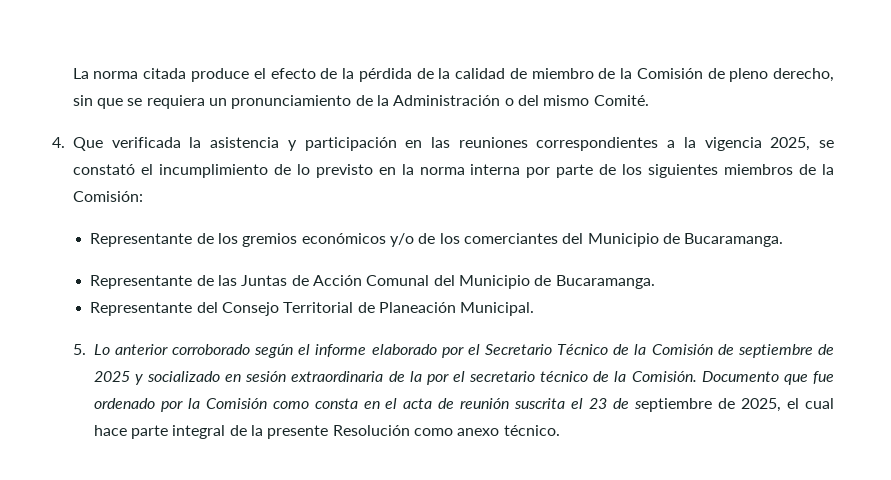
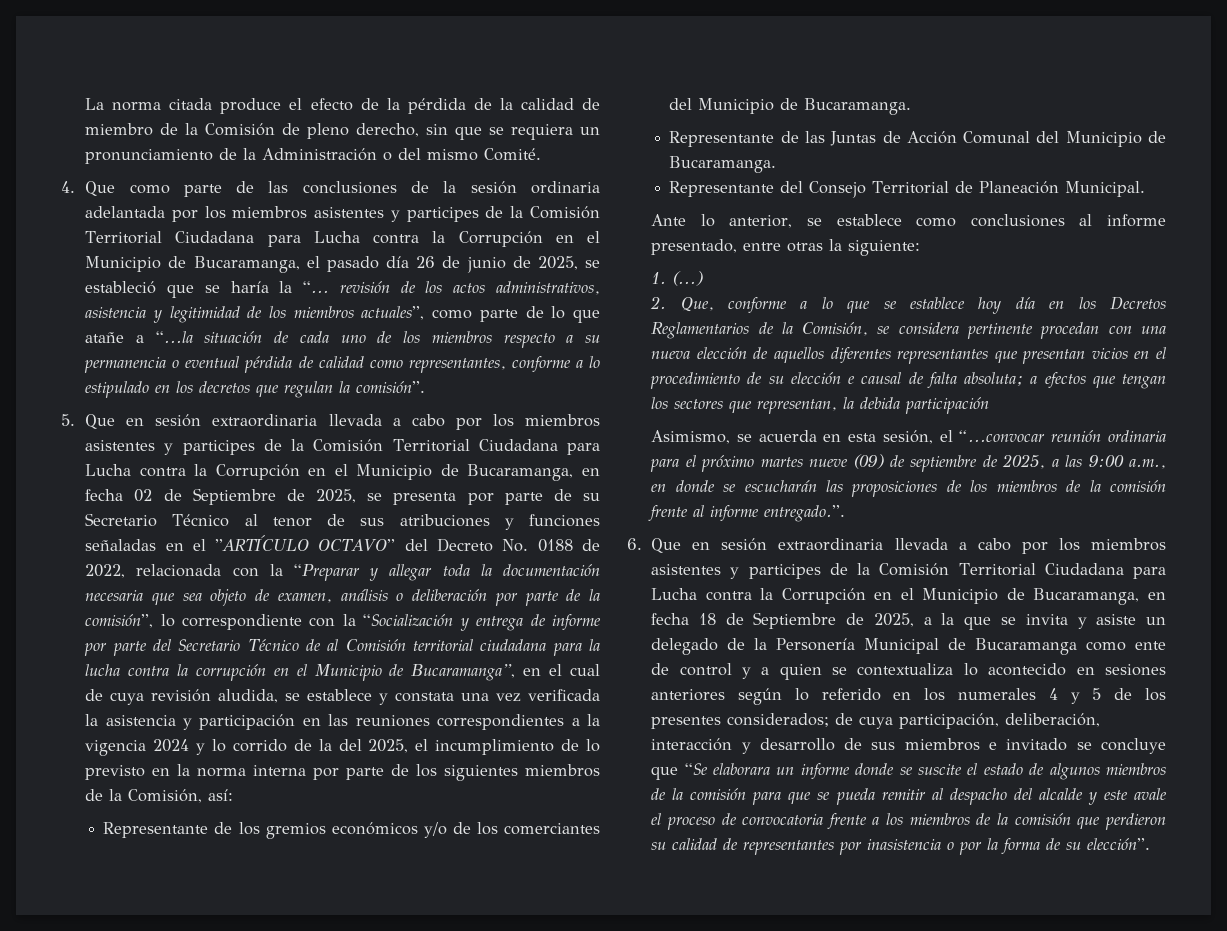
- 4. Que verificada la asistencia y participación en las reuniones correspondientes a la vigencia 2025, se constató el incumplimiento de lo previsto en la norma interna por parte de los siguientes miembros de la Comisión:
+ 4. Que como parte de las conclusiones de la sesión ordinaria adelantada por los miembros asistentes y participes de la Comisión Territorial Ciudadana para Lucha contra la Corrupción en el Municipio de Bucaramanga, el pasado día 26 de junio de 2025, se estableció que se haría la “... revisión de los actos administrativos, asistencia y legitimidad de los miembros actuales”, como parte de lo que atañe a “...la situación de cada uno de los miembros respecto a su permanencia o eventual pérdida de calidad como representantes, conforme a lo estipulado en los decretos que regulan la comisión”.
+ 5. Que en sesión extraordinaria llevada a cabo por los miembros asistentes y participes de la Comisión Territorial Ciudadana para Lucha contra la Corrupción en el Municipio de Bucaramanga, en fecha 02 de Septiembre de 2025, se presenta por parte de su Secretario Técnico al tenor de sus atribuciones y funciones señaladas en el ”ARTÍCULO OCTAVO” del Decreto No. 0188 de 2022, relacionada con la “Preparar y allegar toda la documentación necesaria que sea objeto de examen, análisis o deliberación por parte de la comisión”, lo correspondiente con la “Socialización y entrega de informe por parte del Secretario Técnico de al Comisión territorial ciudadana para la lucha contra la corrupción en el Municipio de Bucaramanga”, en el cual de cuya revisión aludida, se establece y constata una vez verificada la asistencia y participación en las reuniones correspondientes a la vigencia 2024 y lo corrido de la del 2025, el incumplimiento de lo previsto en la norma interna por parte de los siguientes miembros de la Comisión, así:
- 5. Lo anterior corroborado según el informe elaborado por el Secretario Técnico de la Comisión de septiembre de 2025 y socializado en sesión extraordinaria de la por el secretario técnico de la Comisión. Documento que fue ordenado por la Comisión como consta en el acta de reunión suscrita el 23 de septiembre de 2025, el cual hace parte integral de la presente Resolución como anexo técnico.
+ Ante lo anterior, se establece como conclusiones al informe presentado, entre otras la siguiente:
+ 1. (...)
+ 2. Que, conforme a lo que se establece hoy día en los Decretos Reglamentarios de la Comisión, se considera pertinente procedan con una nueva elección de aquellos diferentes representantes que presentan vicios en el procedimiento de su elección e causal de falta absoluta; a efectos que tengan los sectores que representan, la debida participación
+ Asimismo, se acuerda en esta sesión, el “...convocar reunión ordinaria para el próximo martes nueve (09) de septiembre de 2025, a las 9:00 a.m., en donde se escucharán las proposiciones de los miembros de la comisión frente al informe entregado.”.
+ 6. Que en sesión extraordinaria llevada a cabo por los miembros asistentes y participes de la Comisión Territorial Ciudadana para Lucha contra la Corrupción en el Municipio de Bucaramanga, en fecha 18 de Septiembre de 2025, a la que se invita y asiste un delegado de la Personería Municipal de Bucaramanga como ente de control y a quien se contextualiza lo acontecido en sesiones anteriores según lo referido en los numerales 4 y 5 de los presentes considerados; de cuya participación, deliberación, interacción y desarrollo de sus miembros e invitado se concluye que “Se elaborara un informe donde se suscite el estado de algunos miembros de la comisión para que se pueda remitir al despacho del alcalde y este avale el proceso de convocatoria frente a los miembros de la comisión que perdieron su calidad de representantes por inasistencia o por la forma de su elección”.

